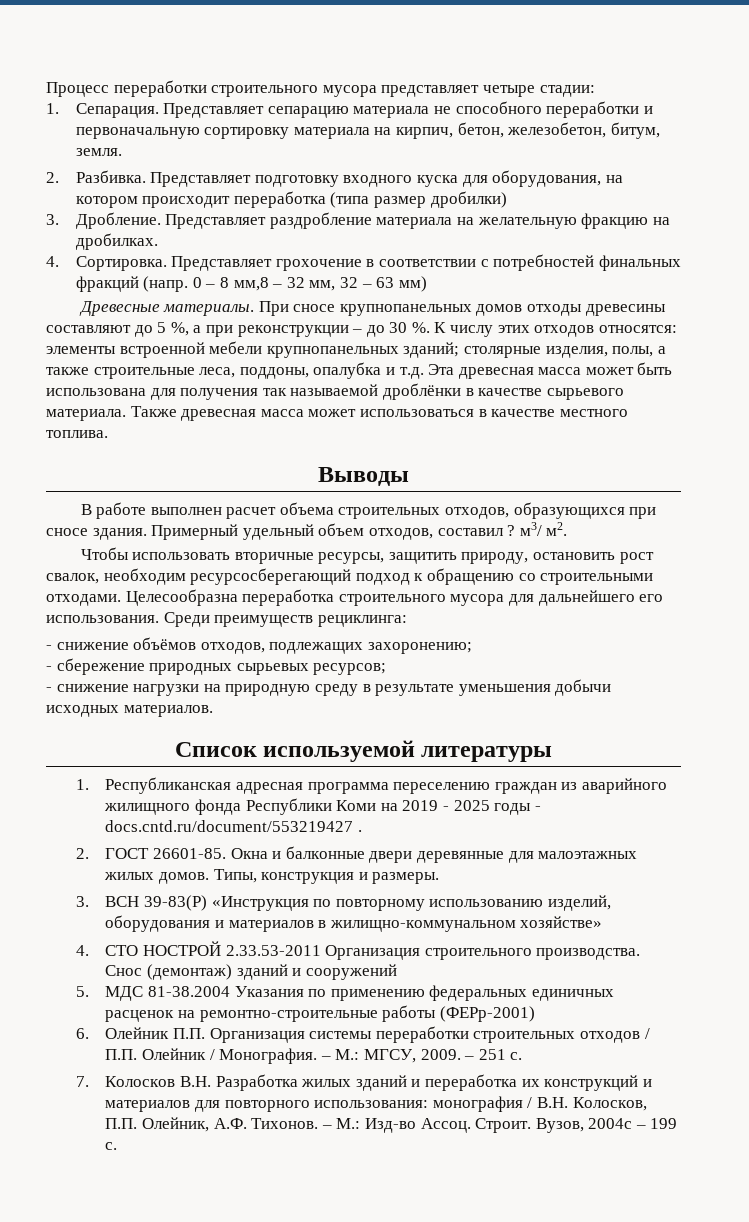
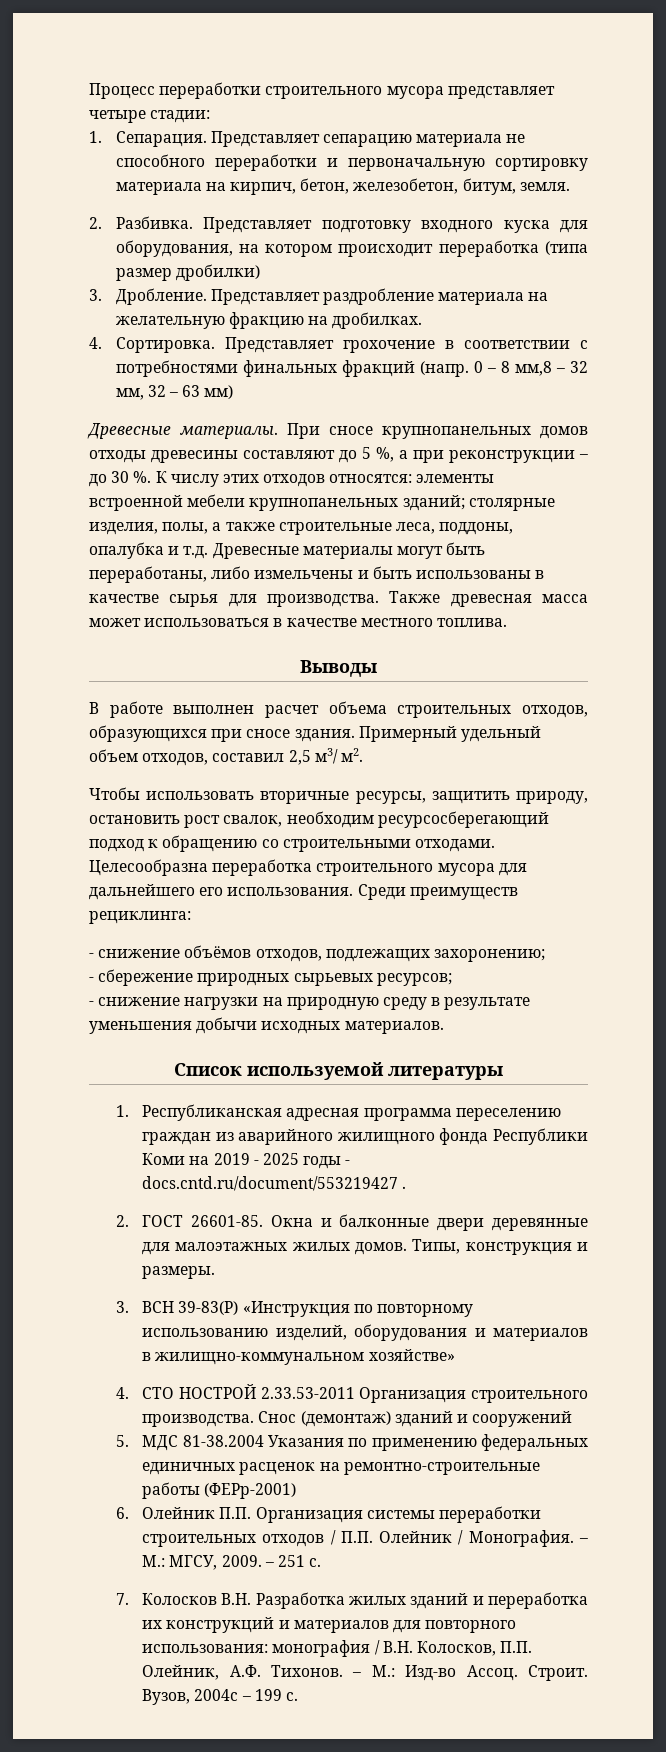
- Представляет грохочение в соответствии с потребностей финальных фракций (напр.
+ Представляет грохочение в соответствии с потребностями финальных фракций (напр.
- К числу этих отходов относятся: элементы встроенной мебели крупнопанельных зданий; столярные изделия, полы, а также строительные леса, поддоны, опалубка и т.д. Эта древесная масса может быть использована для получения так называемой дроблёнки в качестве сырьевого материала.
+ К числу этих отходов относятся: элементы встроенной мебели крупнопанельных зданий; столярные изделия, полы, а также строительные леса, поддоны, опалубка и т.д. Древесные материалы могут быть переработаны, либо измельчены и быть использованы в качестве сырья для производства.
- Примерный удельный объем отходов, составил ? м3/ м2.
+ Примерный удельный объем отходов, составил 2,5 м3/ м2.

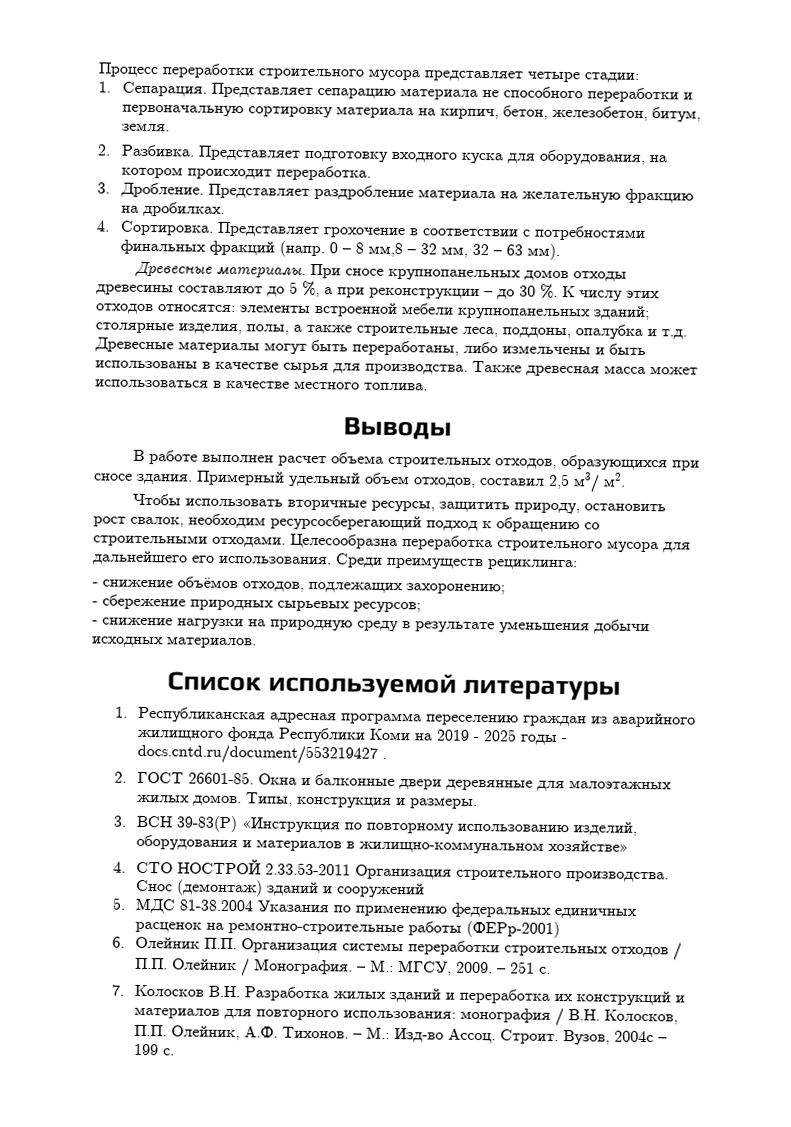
- Представляет подготовку входного куска для оборудования, на котором происходит переработка (типа размер дробилки)
+ Представляет подготовку входного куска для оборудования, на котором происходит переработка.
- 0 – 8 мм,8 – 32 мм, 32 – 63 мм)
+ 0 – 8 мм,8 – 32 мм, 32 – 63 мм).

